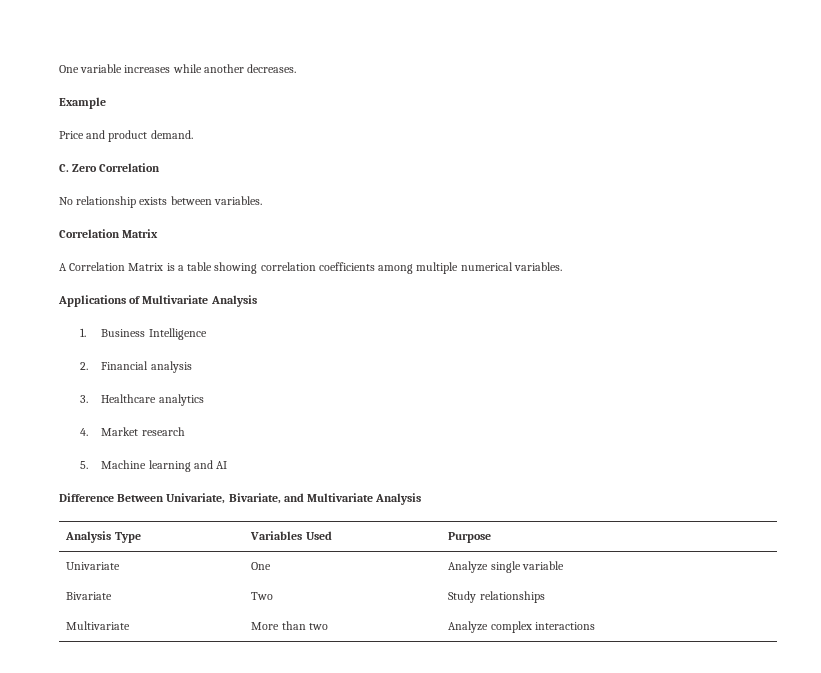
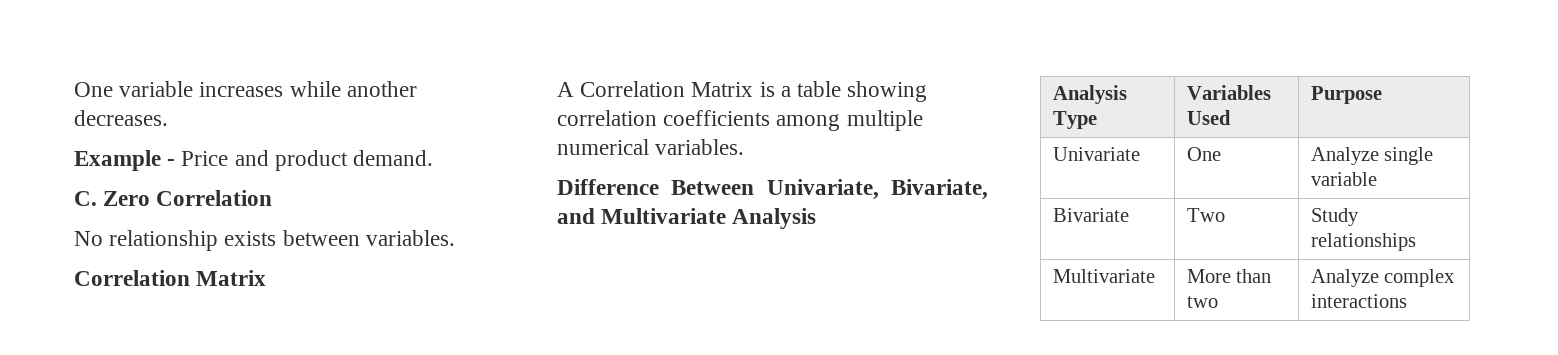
- Example
- Price and product demand.
+ Example - Price and product demand.
- Applications of Multivariate Analysis
- 1. Business Intelligence
- 2. Financial analysis
- 3. Healthcare analytics
- 4. Market research
- 5. Machine learning and AI

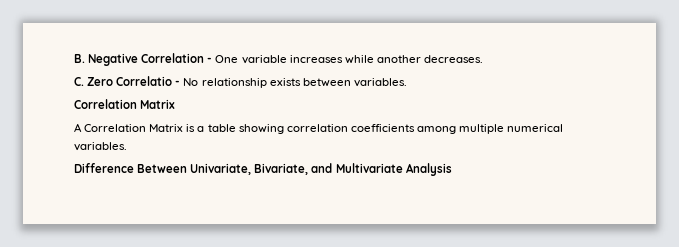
- One variable increases while another decreases.
+ B. Negative Correlation - One variable increases while another decreases.
- Example - Price and product demand.
- C. Zero Correlation
- No relationship exists between variables.
+ C. Zero Correlatio - No relationship exists between variables.
- Analysis Type | Variables Used | Purpose
- Univariate | One | Analyze single variable
- Bivariate | Two | Study relationships
- Multivariate | More than two | Analyze complex interactions

